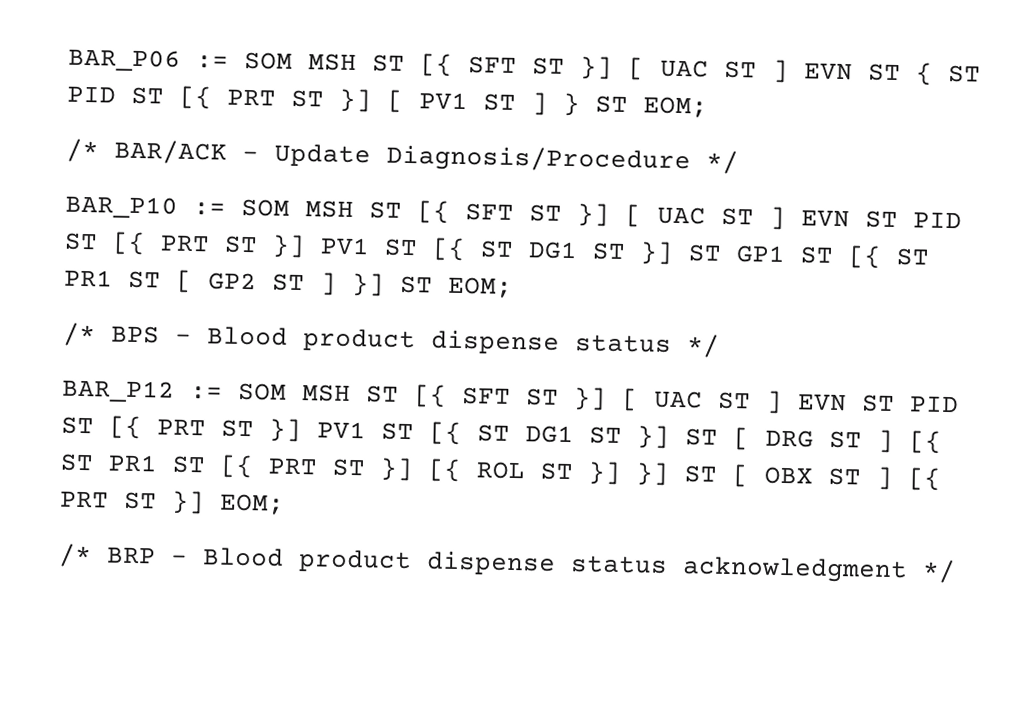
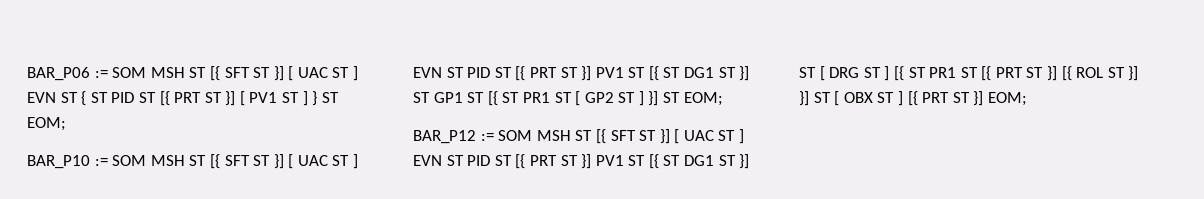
- /* BAR/ACK - Update Diagnosis/Procedure */
- /* BPS - Blood product dispense status */
- /* BRP - Blood product dispense status acknowledgment */

